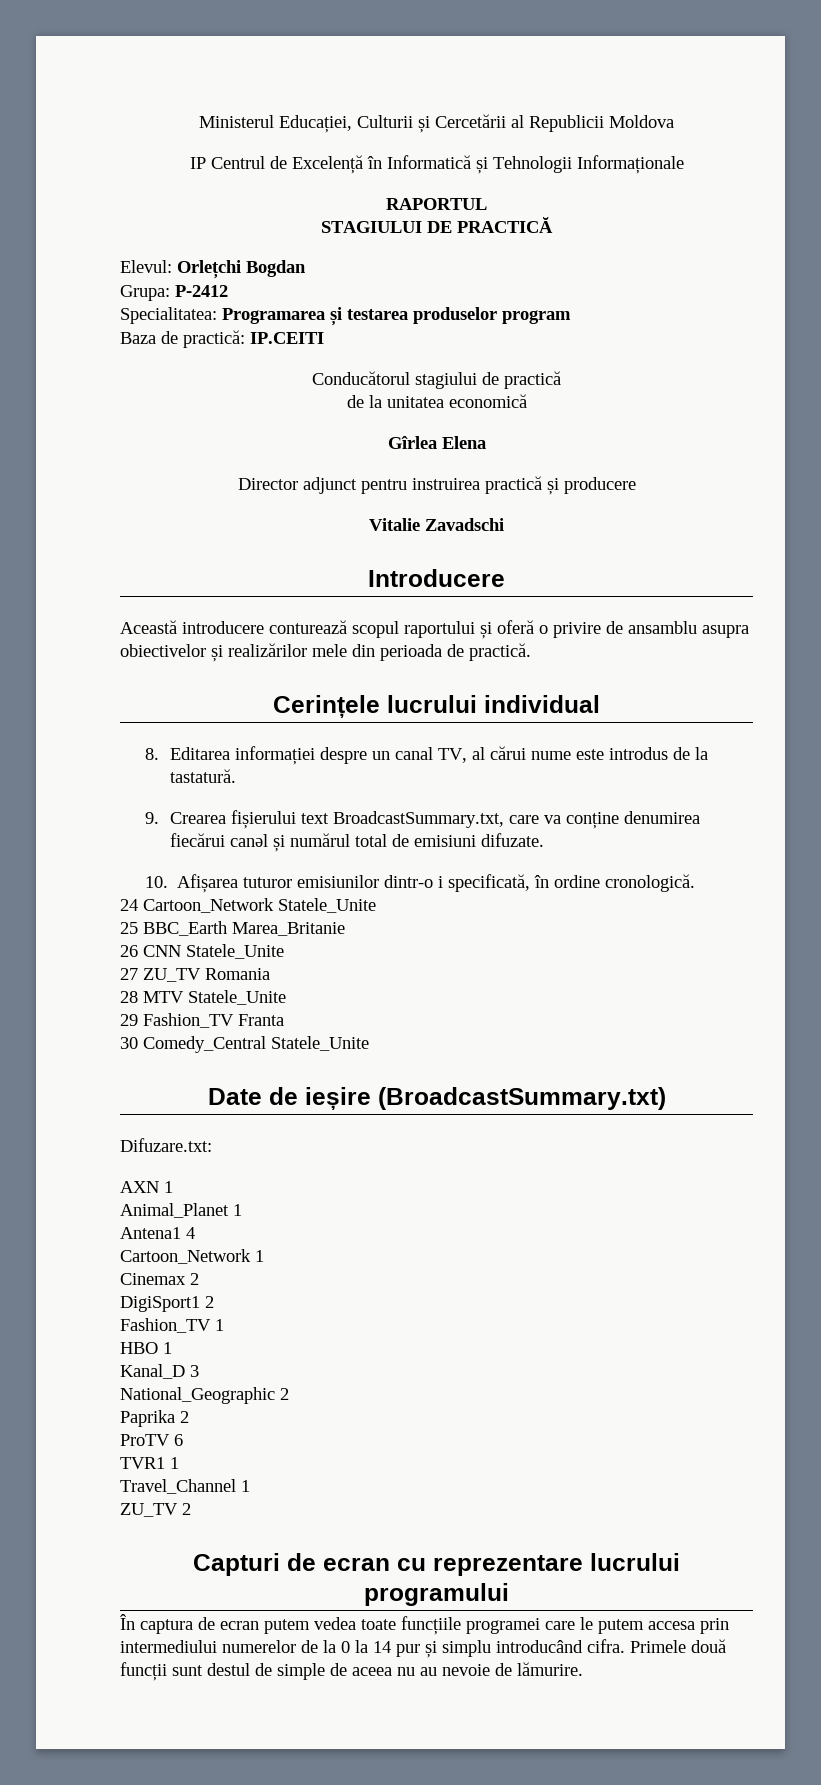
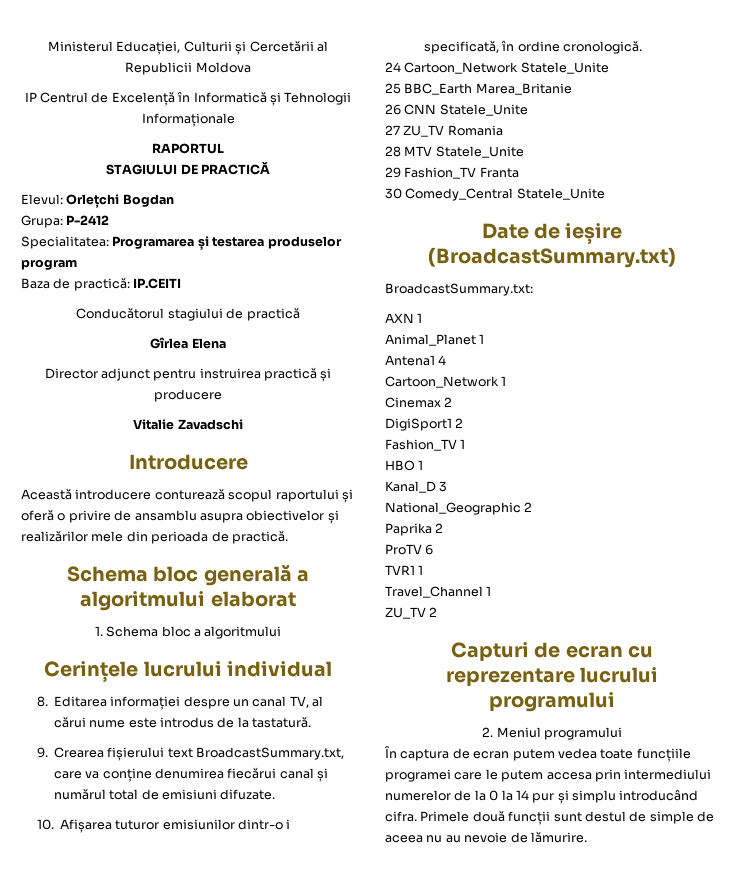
- de la unitatea economică
+ Schema bloc generală a algoritmului elaborat
+ 1. Schema bloc a algoritmului
- 9. Crearea fișierului text BroadcastSummary.txt, care va conține denumirea fiecărui canəl și numărul total de emisiuni difuzate.
+ 9. Crearea fișierului text BroadcastSummary.txt, care va conține denumirea fiecărui canal și numărul total de emisiuni difuzate.
- Difuzare.txt:
+ BroadcastSummary.txt:
+ 2. Meniul programului

